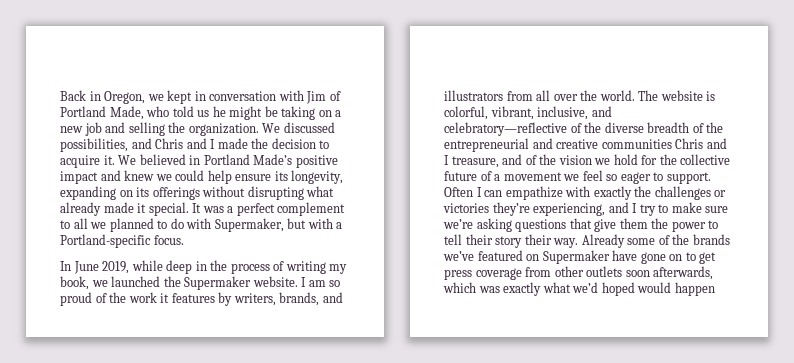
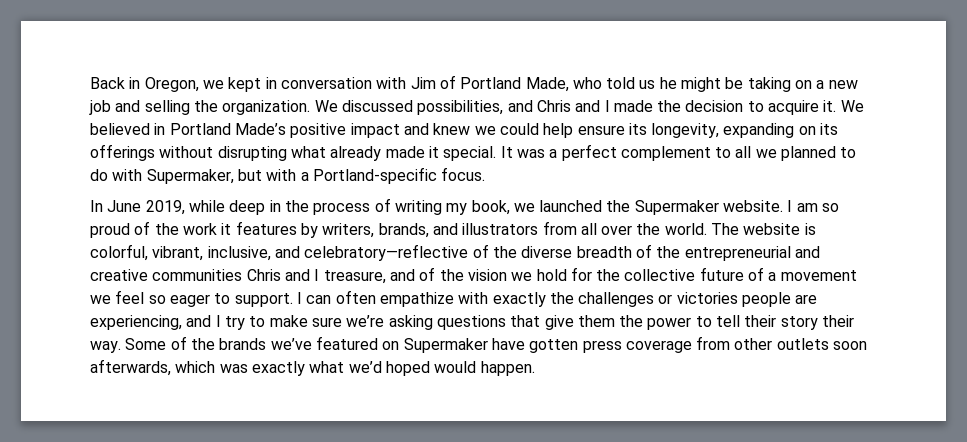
- Often I can empathize with exactly the challenges or victories they’re experiencing, and I try to make sure we’re asking questions that give them the power to tell their story their way.
+ I can often empathize with exactly the challenges or victories people are experiencing, and I try to make sure we’re asking questions that give them the power to tell their story their way.
- Already some of the brands we’ve featured on Supermaker have gone on to get press coverage from other outlets soon afterwards, which was exactly what we’d hoped would happen
+ Some of the brands we’ve featured on Supermaker have gotten press coverage from other outlets soon afterwards, which was exactly what we’d hoped would happen.

